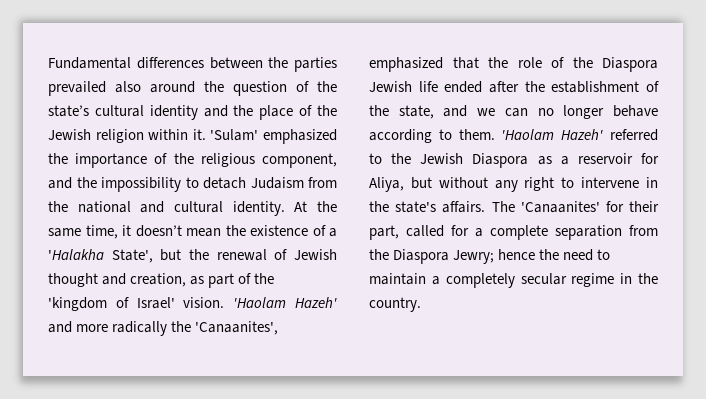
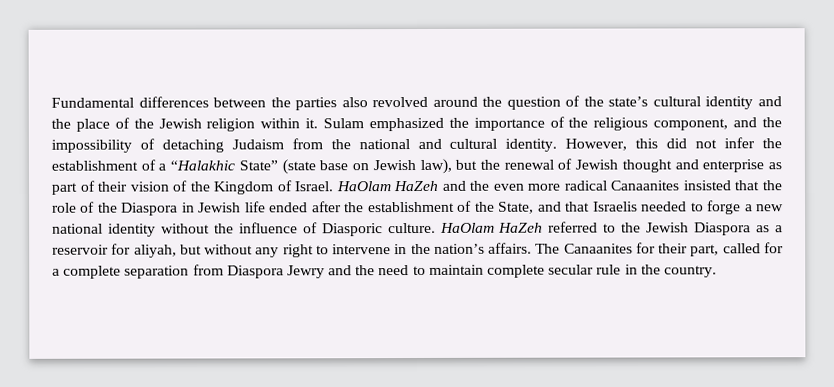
- Fundamental differences between the parties prevailed also around the question of the state’s cultural identity and the place of the Jewish religion within it.
+ Fundamental differences between the parties also revolved around the question of the state’s cultural identity and the place of the Jewish religion within it.
- 'Sulam' emphasized the importance of the religious component, and the impossibility to detach Judaism from the national and cultural identity.
+ Sulam emphasized the importance of the religious component, and the impossibility of detaching Judaism from the national and cultural identity.
- At the same time, it doesn’t mean the existence of a 'Halakha State', but the renewal of Jewish thought and creation, as part of the 'kingdom of Israel' vision. 'Haolam Hazeh' and more radically the 'Canaanites', emphasized that the role of the Diaspora Jewish life ended after the establishment of the state, and we can no longer behave according to them. 'Haolam Hazeh' referred to the Jewish Diaspora as a reservoir for Aliya, but without any right to intervene in the state's affairs.
+ However, this did not infer the establishment of a “Halakhic State” (state base on Jewish law), but the renewal of Jewish thought and enterprise as part of their vision of the Kingdom of Israel. HaOlam HaZeh and the even more radical Canaanites insisted that the role of the Diaspora in Jewish life ended after the establishment of the State, and that Israelis needed to forge a new national identity without the influence of Diasporic culture. HaOlam HaZeh referred to the Jewish Diaspora as a reservoir for aliyah, but without any right to intervene in the nation’s affairs.
- The 'Canaanites' for their part, called for a complete separation from the Diaspora Jewry; hence the need to maintain a completely secular regime in the country.
+ The Canaanites for their part, called for a complete separation from Diaspora Jewry and the need to maintain complete secular rule in the country.

